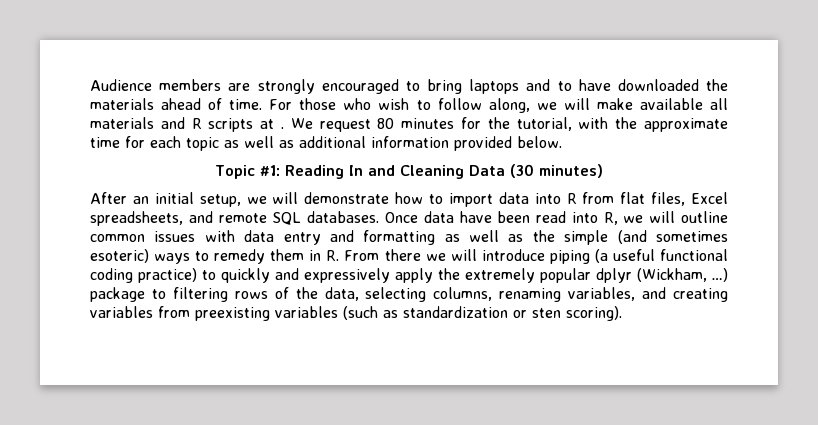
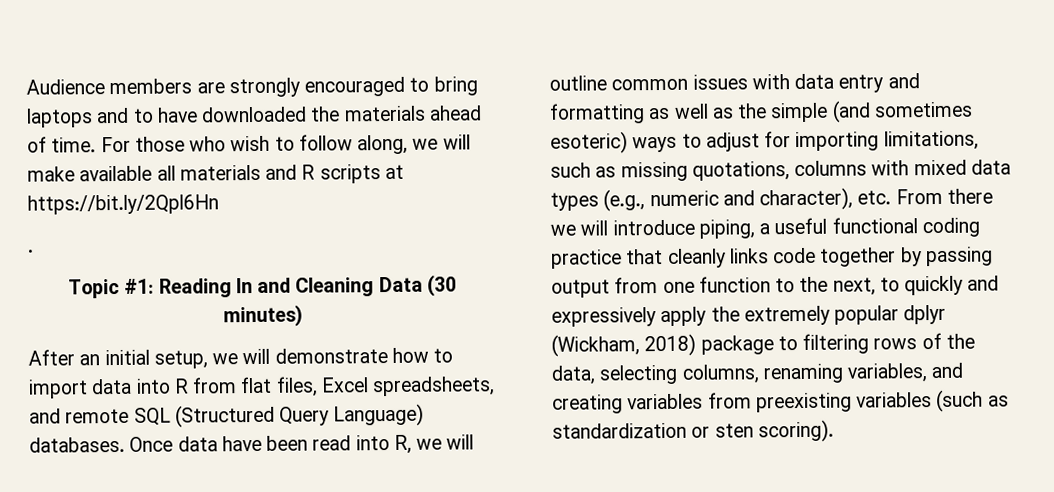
- For those who wish to follow along, we will make available all materials and R scripts at . We request 80 minutes for the tutorial, with the approximate time for each topic as well as additional information provided below.
+ For those who wish to follow along, we will make available all materials and R scripts at https://bit.ly/2Qpl6Hn
+ .
- After an initial setup, we will demonstrate how to import data into R from flat files, Excel spreadsheets, and remote SQL databases.
+ After an initial setup, we will demonstrate how to import data into R from flat files, Excel spreadsheets, and remote SQL (Structured Query Language) databases.
- Once data have been read into R, we will outline common issues with data entry and formatting as well as the simple (and sometimes esoteric) ways to remedy them in R. From there we will introduce piping (a useful functional coding practice) to quickly and expressively apply the extremely popular dplyr (Wickham, …) package to filtering rows of the data, selecting columns, renaming variables, and creating variables from preexisting variables (such as standardization or sten scoring).
+ Once data have been read into R, we will outline common issues with data entry and formatting as well as the simple (and sometimes esoteric) ways to adjust for importing limitations, such as missing quotations, columns with mixed data types (e.g., numeric and character), etc. From there we will introduce piping, a useful functional coding practice that cleanly links code together by passing output from one function to the next, to quickly and expressively apply the extremely popular dplyr (Wickham, 2018) package to filtering rows of the data, selecting columns, renaming variables, and creating variables from preexisting variables (such as standardization or sten scoring).

